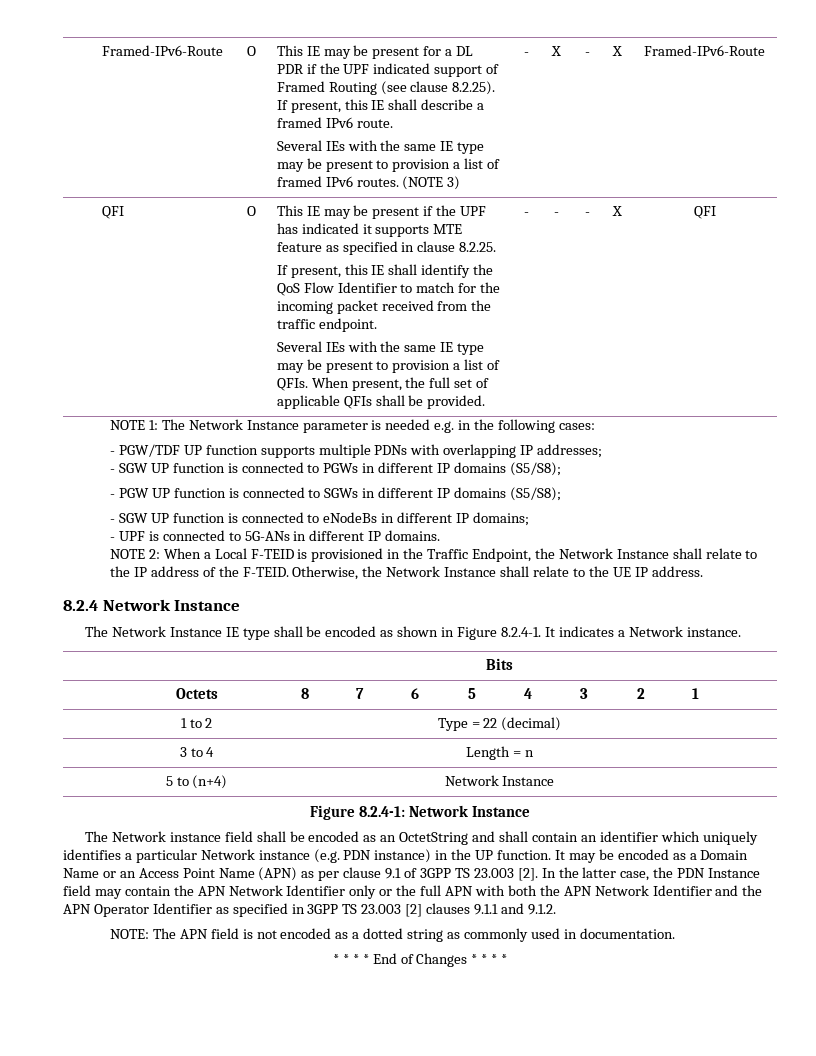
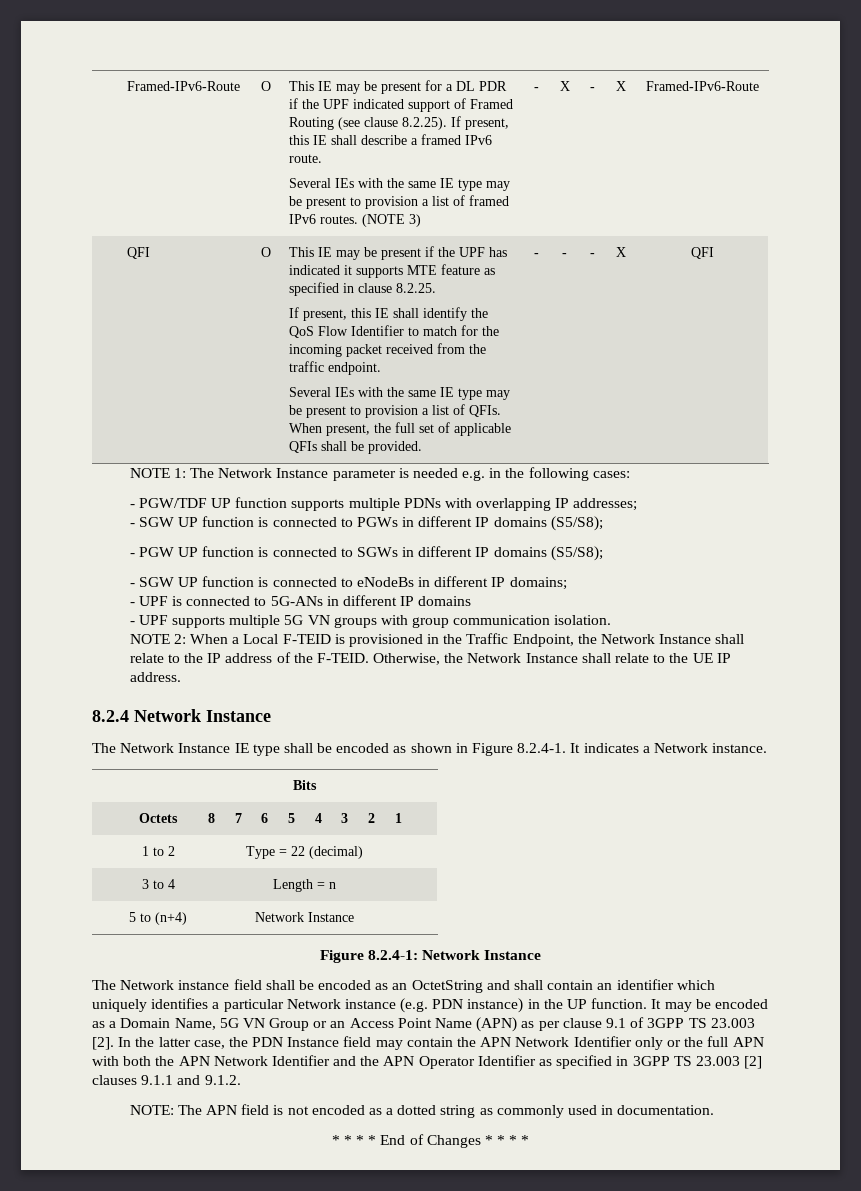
- - UPF is connected to 5G-ANs in different IP domains.
+ - UPF is connected to 5G-ANs in different IP domains
+ - UPF supports multiple 5G VN groups with group communication isolation.
- It may be encoded as a Domain Name or an Access Point Name (APN) as per clause 9.1 of 3GPP TS 23.003 [2].
+ It may be encoded as a Domain Name, 5G VN Group or an Access Point Name (APN) as per clause 9.1 of 3GPP TS 23.003 [2].

